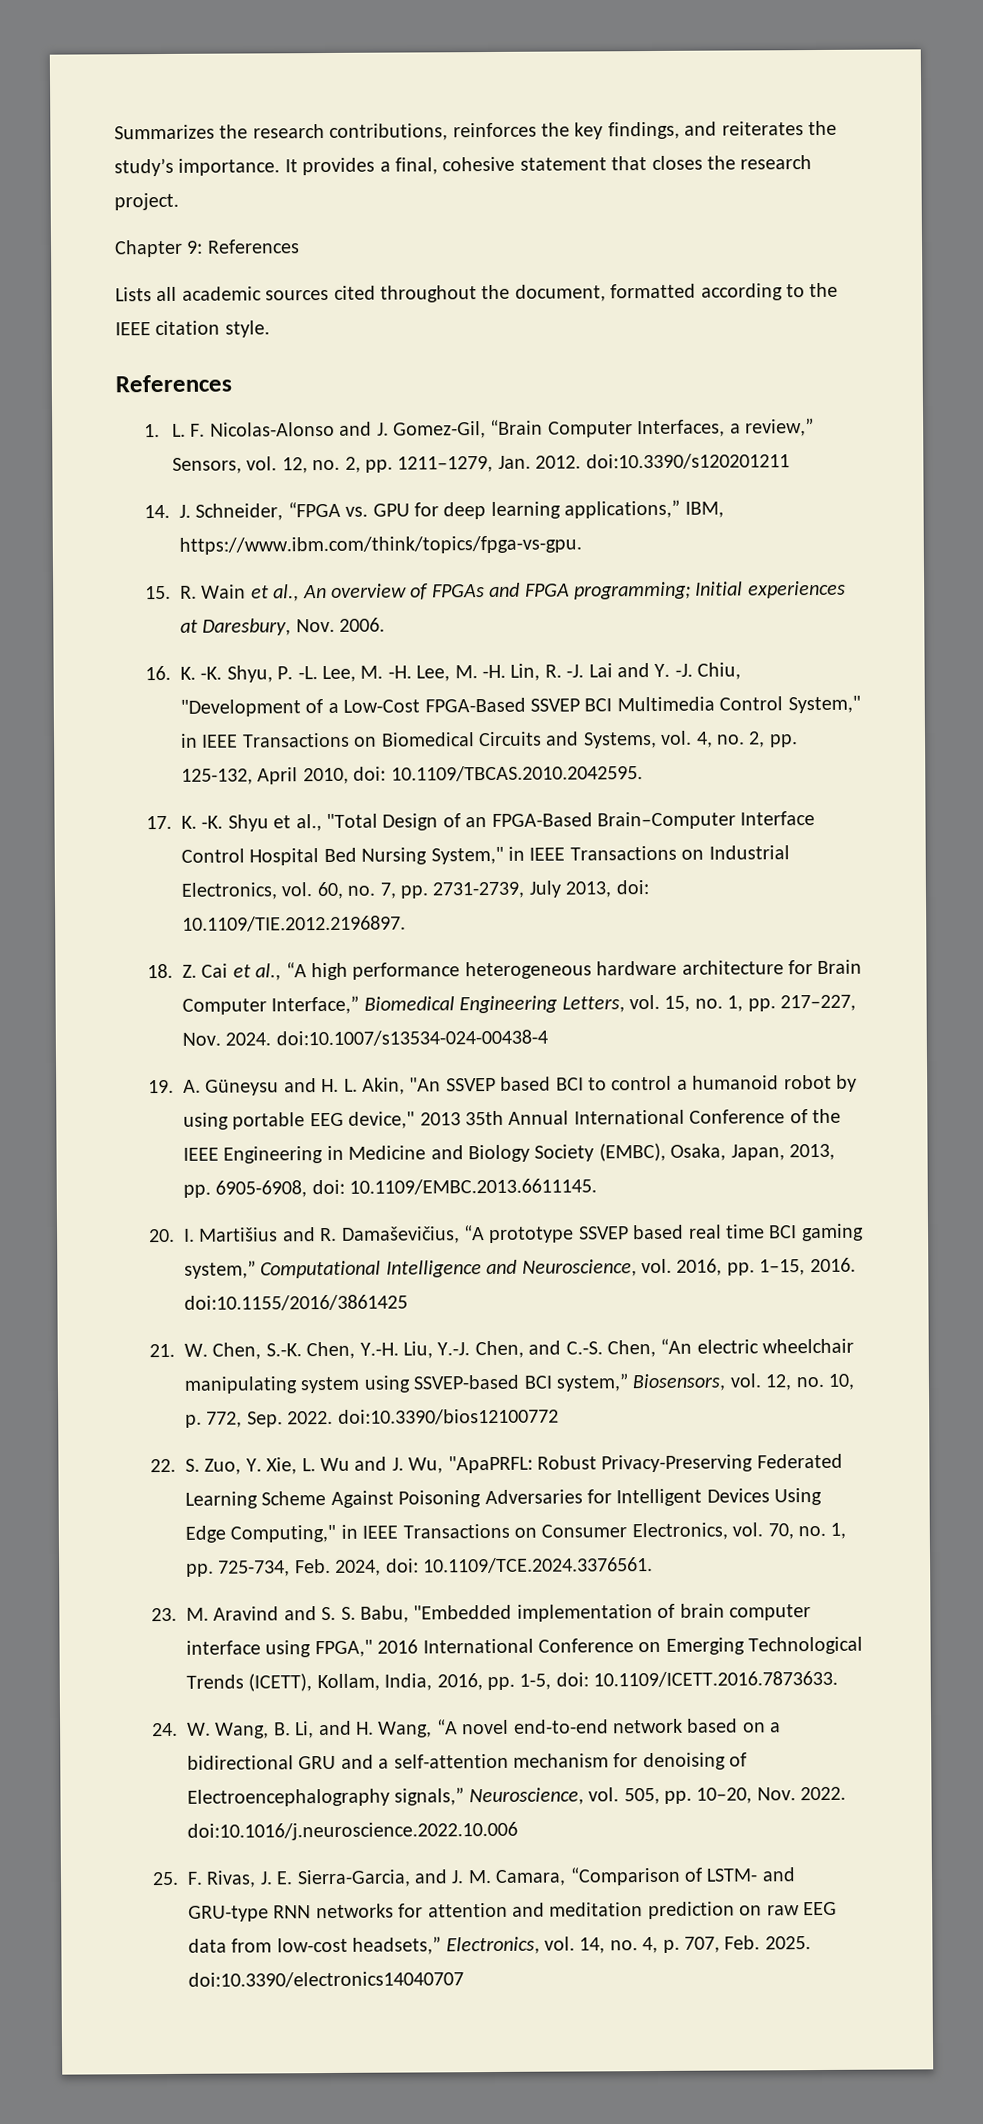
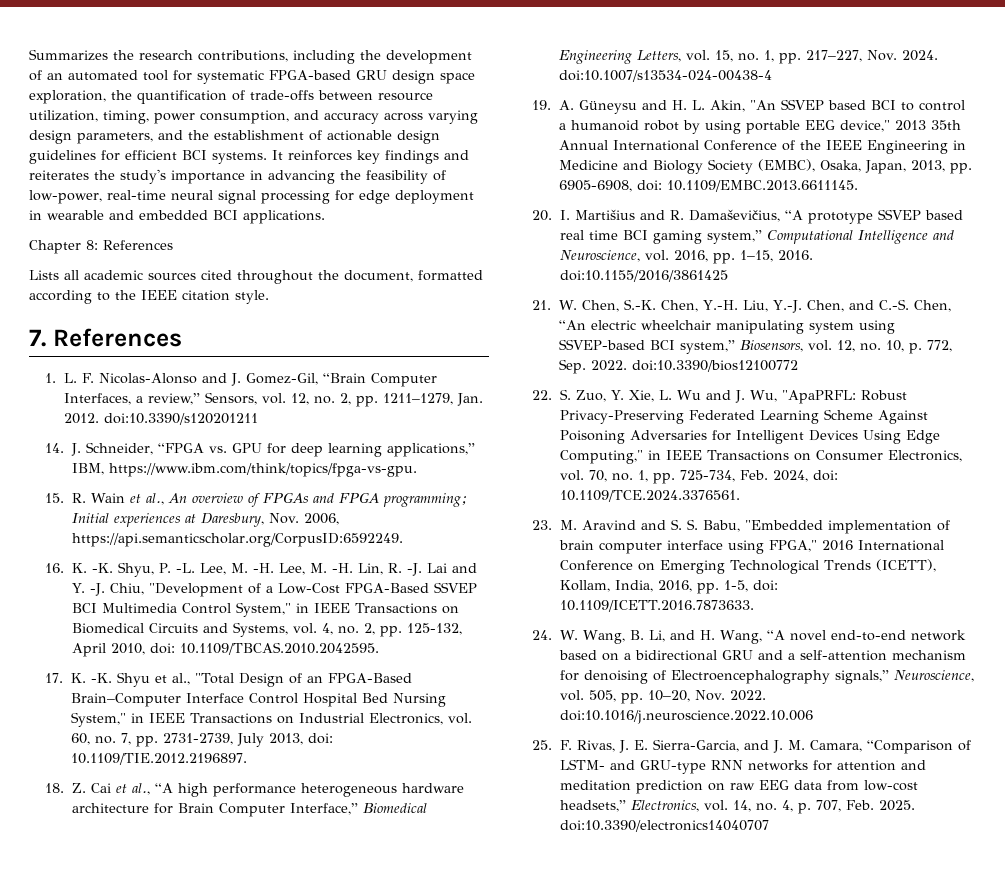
- Summarizes the research contributions, reinforces the key findings, and reiterates the study’s importance. It provides a final, cohesive statement that closes the research project.
+ Summarizes the research contributions, including the development of an automated tool for systematic FPGA-based GRU design space exploration, the quantification of trade-offs between resource utilization, timing, power consumption, and accuracy across varying design parameters, and the establishment of actionable design guidelines for efficient BCI systems. It reinforces key findings and reiterates the study's importance in advancing the feasibility of low-power, real-time neural signal processing for edge deployment in wearable and embedded BCI applications.
- Chapter 9: References
+ Chapter 8: References
  Lists all academic sources cited throughout the document, formatted according to the IEEE citation style.
- References
+ 7. References
- 15. R. Wain et al., An overview of FPGAs and FPGA programming; Initial experiences at Daresbury, Nov. 2006.
+ 15. R. Wain et al., An overview of FPGAs and FPGA programming; Initial experiences at Daresbury, Nov. 2006, https://api.semanticscholar.org/CorpusID:6592249.

